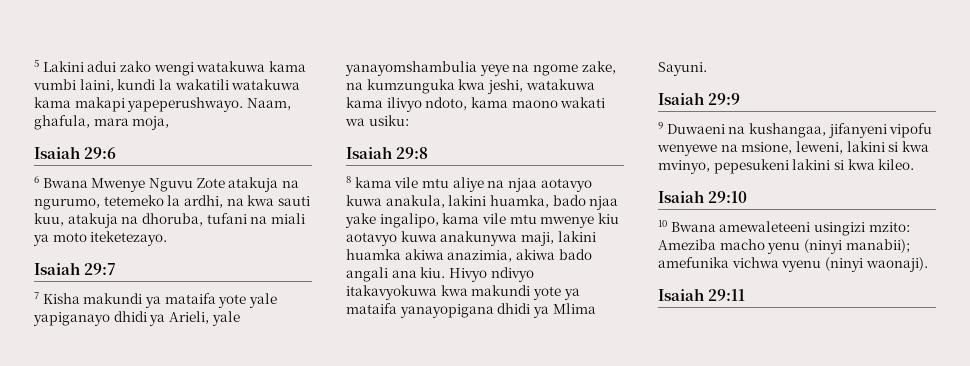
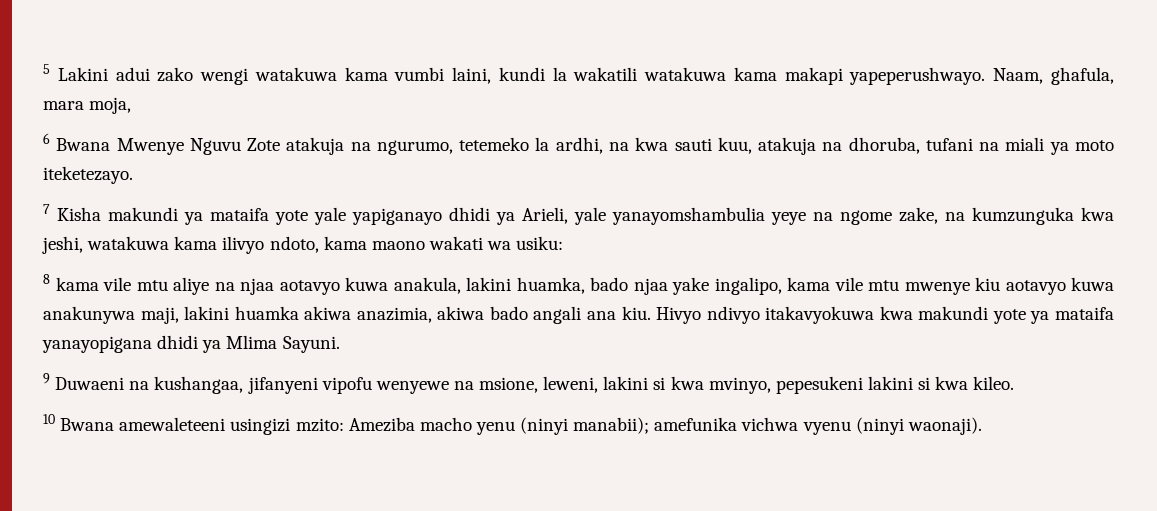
- Isaiah 29:6
- Isaiah 29:7
- Isaiah 29:8
- Isaiah 29:9
- Isaiah 29:10
- Isaiah 29:11

